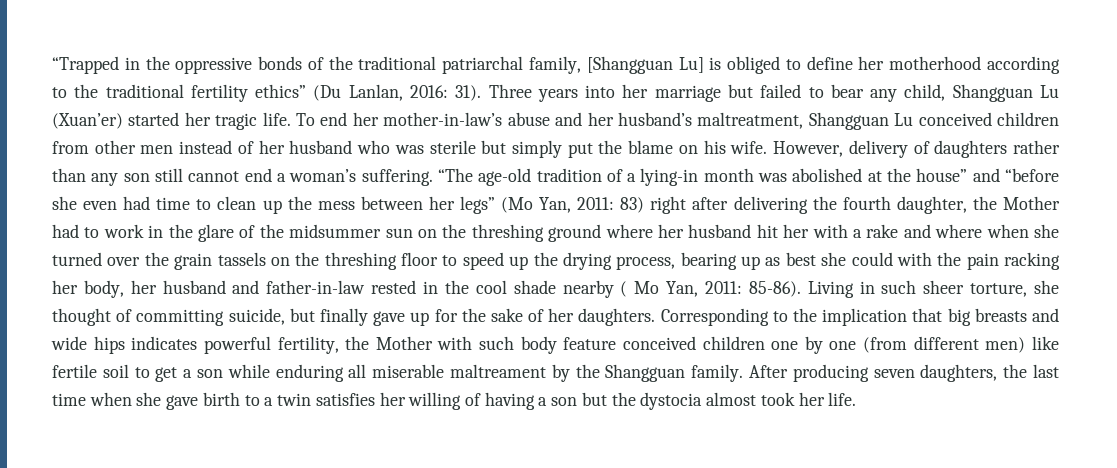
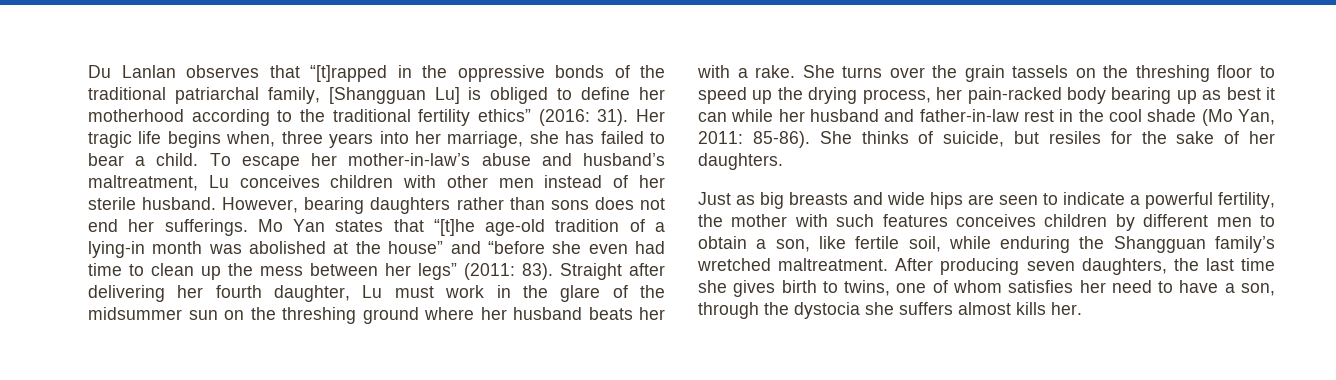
- “Trapped in the oppressive bonds of the traditional patriarchal family, [Shangguan Lu] is obliged to define her motherhood according to the traditional fertility ethics” (Du Lanlan, 2016: 31). Three years into her marriage but failed to bear any child, Shangguan Lu (Xuan’er) started her tragic life. To end her mother-in-law’s abuse and her husband’s maltreatment, Shangguan Lu conceived children from other men instead of her husband who was sterile but simply put the blame on his wife. However, delivery of daughters rather than any son still cannot end a woman’s suffering. “The age-old tradition of a lying-in month was abolished at the house” and “before she even had time to clean up the mess between her legs” (Mo Yan, 2011: 83) right after delivering the fourth daughter, the Mother had to work in the glare of the midsummer sun on the threshing ground where her husband hit her with a rake and where when she turned over the grain tassels on the threshing floor to speed up the drying process, bearing up as best she could with the pain racking her body, her husband and father-in-law rested in the cool shade nearby ( Mo Yan, 2011: 85-86). Living in such sheer torture, she thought of committing suicide, but finally gave up for the sake of her daughters. Corresponding to the implication that big breasts and wide hips indicates powerful fertility, the Mother with such body feature conceived children one by one (from different men) like fertile soil to get a son while enduring all miserable maltreament by the Shangguan family.
+ Du Lanlan observes that “[t]rapped in the oppressive bonds of the traditional patriarchal family, [Shangguan Lu] is obliged to define her motherhood according to the traditional fertility ethics” (2016: 31). Her tragic life begins when, three years into her marriage, she has failed to bear a child. To escape her mother-in-law’s abuse and husband’s maltreatment, Lu conceives children with other men instead of her sterile husband. However, bearing daughters rather than sons does not end her sufferings. Mo Yan states that “[t]he age-old tradition of a lying-in month was abolished at the house” and “before she even had time to clean up the mess between her legs” (2011: 83). Straight after delivering her fourth daughter, Lu must work in the glare of the midsummer sun on the threshing ground where her husband beats her with a rake. She turns over the grain tassels on the threshing floor to speed up the drying process, her pain-racked body bearing up as best it can while her husband and father-in-law rest in the cool shade (Mo Yan, 2011: 85-86). She thinks of suicide, but resiles for the sake of her daughters.
+ Just as big breasts and wide hips are seen to indicate a powerful fertility, the mother with such features conceives children by different men to obtain a son, like fertile soil, while enduring the Shangguan family’s wretched maltreatment.
- After producing seven daughters, the last time when she gave birth to a twin satisfies her willing of having a son but the dystocia almost took her life.
+ After producing seven daughters, the last time she gives birth to twins, one of whom satisfies her need to have a son, through the dystocia she suffers almost kills her.

